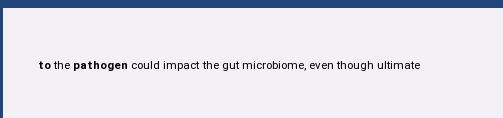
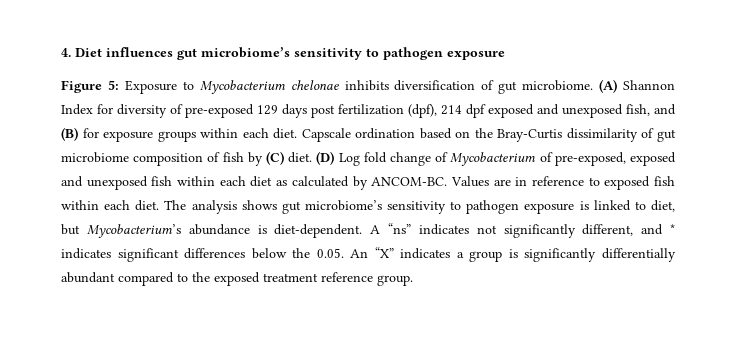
- to the pathogen could impact the gut microbiome, even though ultimate
+ 4. Diet influences gut microbiome’s sensitivity to pathogen exposure
+ Figure 5: Exposure to Mycobacterium chelonae inhibits diversification of gut microbiome. (A) Shannon Index for diversity of pre-exposed 129 days post fertilization (dpf), 214 dpf exposed and unexposed fish, and (B) for exposure groups within each diet. Capscale ordination based on the Bray-Curtis dissimilarity of gut microbiome composition of fish by (C) diet. (D) Log fold change of Mycobacterium of pre-exposed, exposed and unexposed fish within each diet as calculated by ANCOM-BC. Values are in reference to exposed fish within each diet. The analysis shows gut microbiome’s sensitivity to pathogen exposure is linked to diet, but Mycobacterium’s abundance is diet-dependent. A “ns” indicates not significantly different, and * indicates significant differences below the 0.05. An “X” indicates a group is significantly differentially abundant compared to the exposed treatment reference group.

